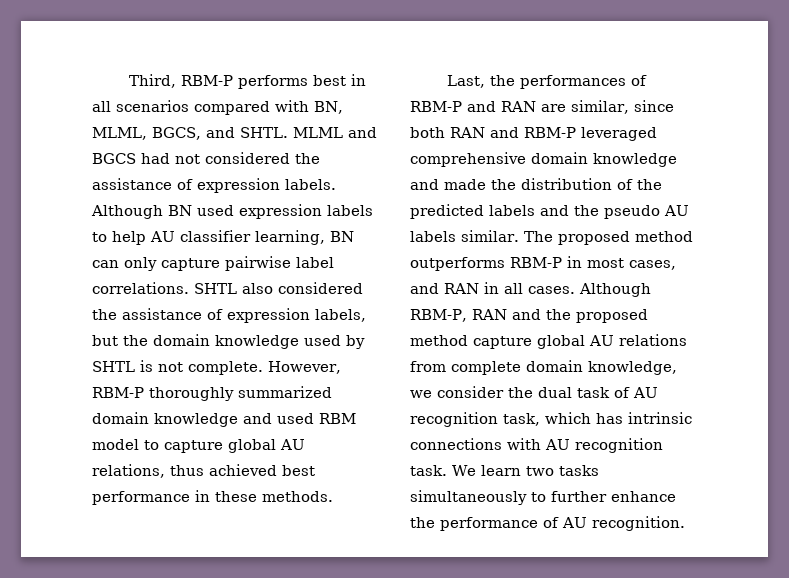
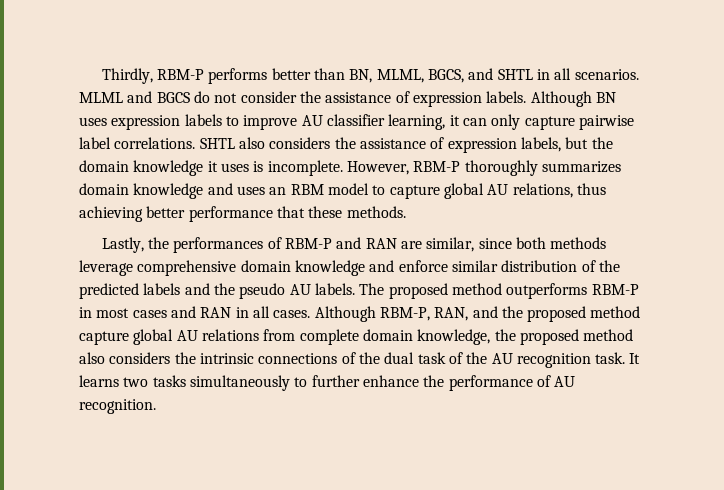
- Third, RBM-P performs best in all scenarios compared with BN, MLML, BGCS, and SHTL. MLML and BGCS had not considered the assistance of expression labels.
+ Thirdly, RBM-P performs better than BN, MLML, BGCS, and SHTL in all scenarios. MLML and BGCS do not consider the assistance of expression labels.
- Although BN used expression labels to help AU classifier learning, BN can only capture pairwise label correlations.
+ Although BN uses expression labels to improve AU classifier learning, it can only capture pairwise label correlations.
- SHTL also considered the assistance of expression labels, but the domain knowledge used by SHTL is not complete.
+ SHTL also considers the assistance of expression labels, but the domain knowledge it uses is incomplete.
- However, RBM-P thoroughly summarized domain knowledge and used RBM model to capture global AU relations, thus achieved best performance in these methods.
+ However, RBM-P thoroughly summarizes domain knowledge and uses an RBM model to capture global AU relations, thus achieving better performance that these methods.
- Last, the performances of RBM-P and RAN are similar, since both RAN and RBM-P leveraged comprehensive domain knowledge and made the distribution of the predicted labels and the pseudo AU labels similar.
+ Lastly, the performances of RBM-P and RAN are similar, since both methods leverage comprehensive domain knowledge and enforce similar distribution of the predicted labels and the pseudo AU labels.
- The proposed method outperforms RBM-P in most cases, and RAN in all cases.
+ The proposed method outperforms RBM-P in most cases and RAN in all cases.
- Although RBM-P, RAN and the proposed method capture global AU relations from complete domain knowledge, we consider the dual task of AU recognition task, which has intrinsic connections with AU recognition task.
+ Although RBM-P, RAN, and the proposed method capture global AU relations from complete domain knowledge, the proposed method also considers the intrinsic connections of the dual task of the AU recognition task.
- We learn two tasks simultaneously to further enhance the performance of AU recognition.
+ It learns two tasks simultaneously to further enhance the performance of AU recognition.

